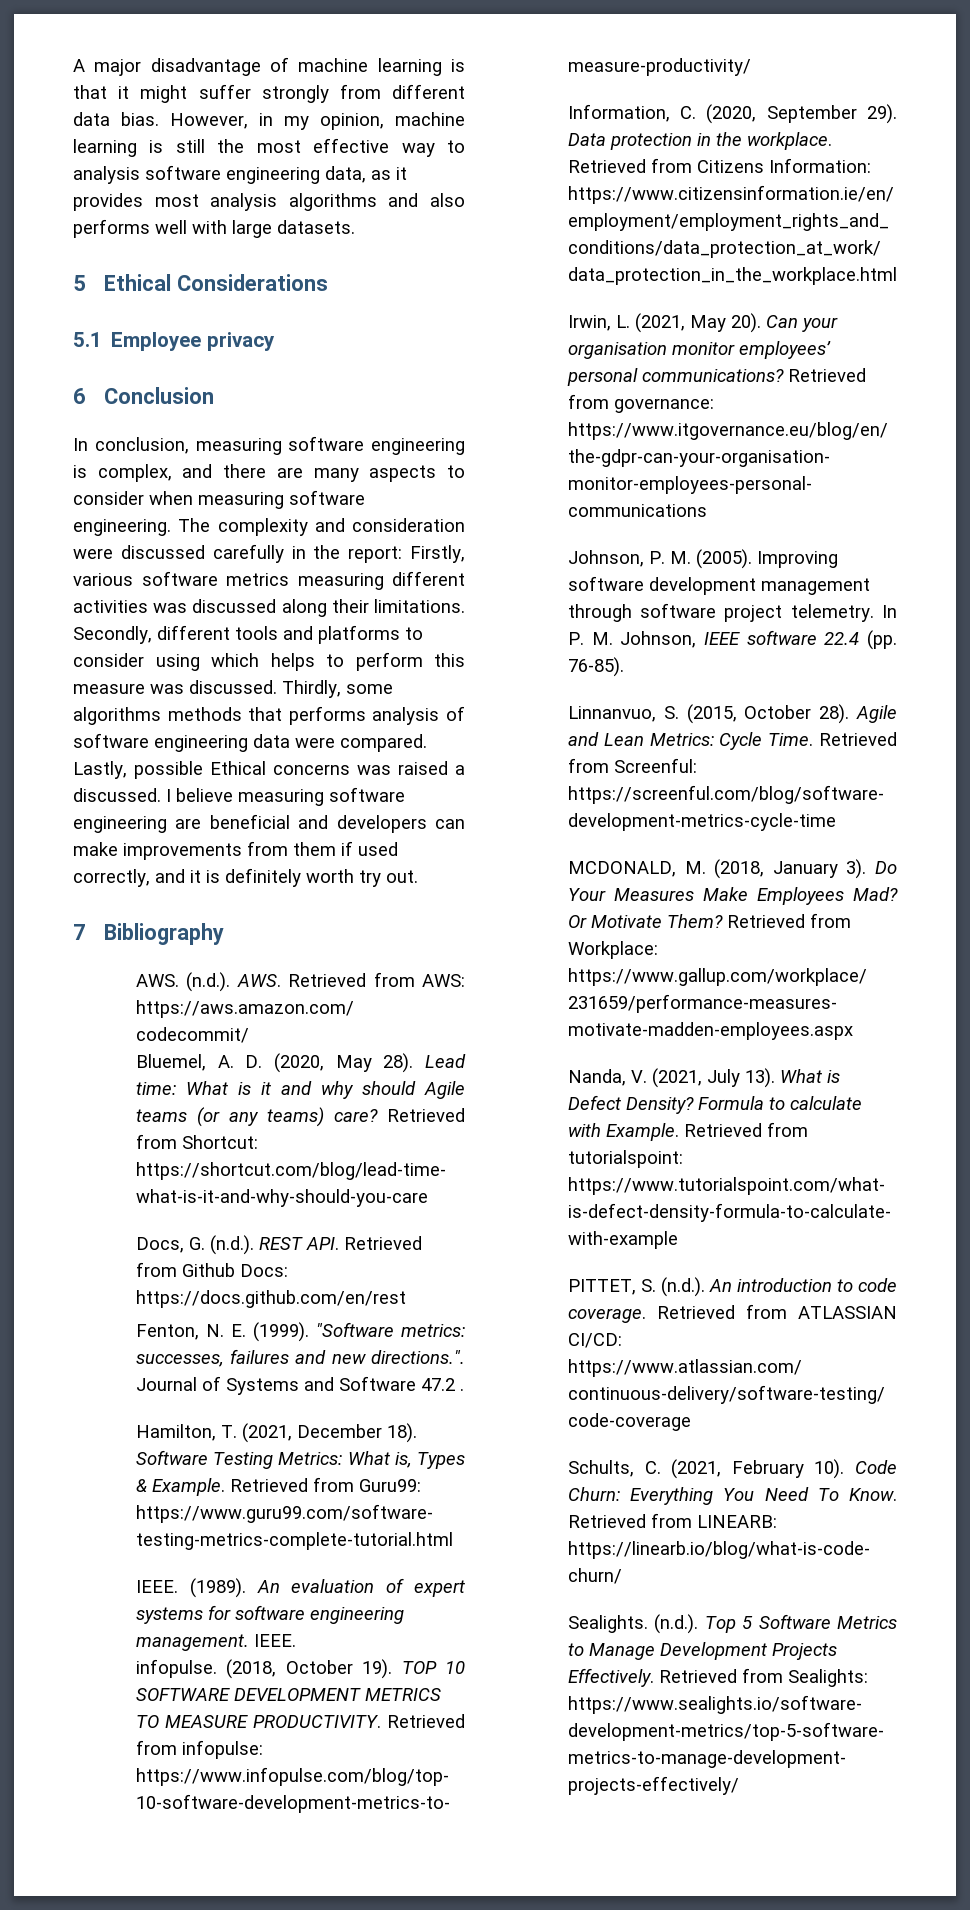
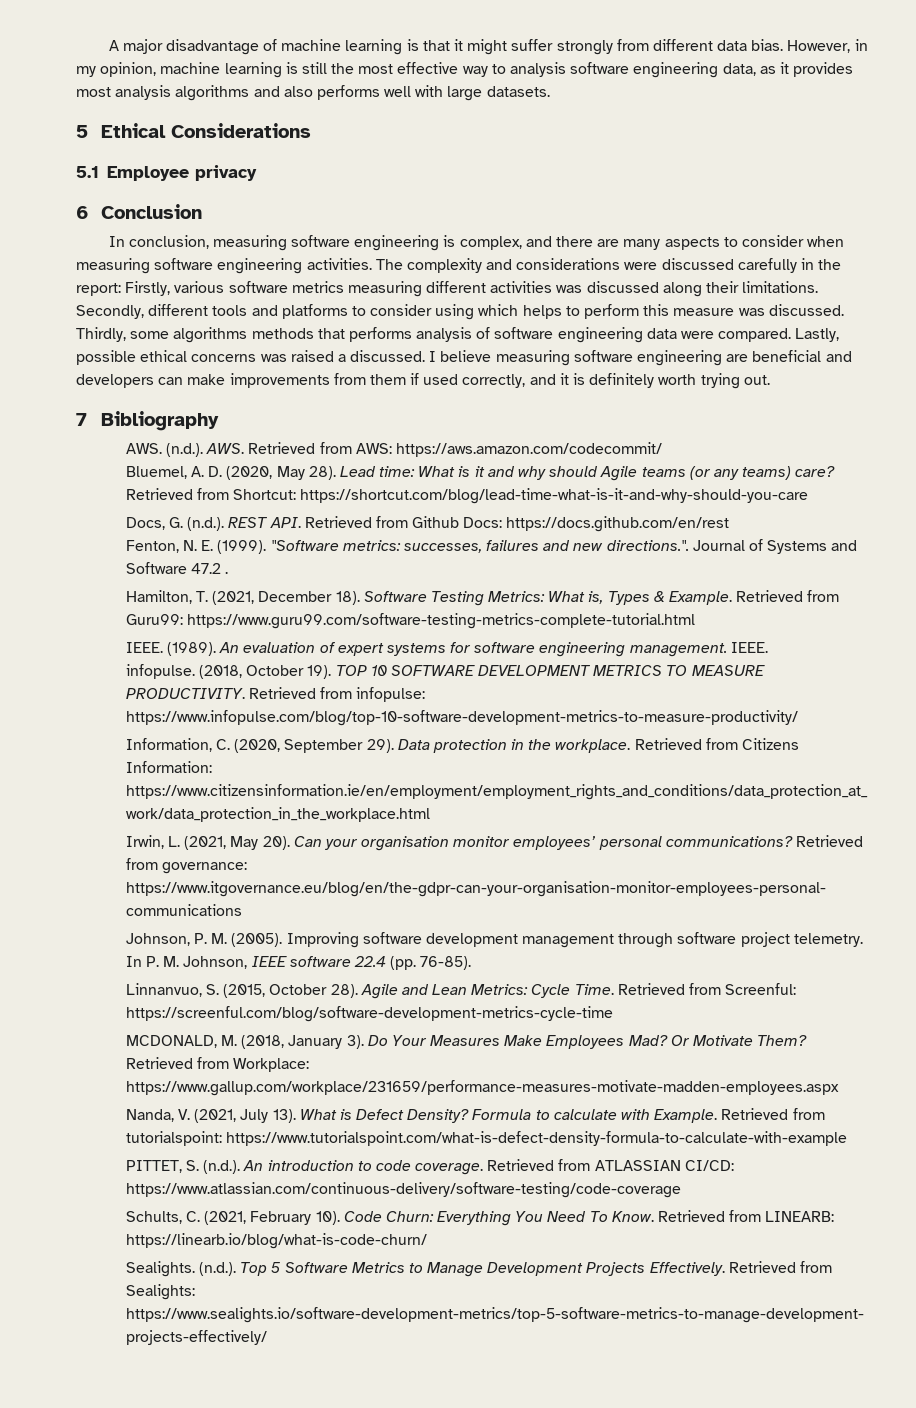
- In conclusion, measuring software engineering is complex, and there are many aspects to consider when measuring software engineering.
+ In conclusion, measuring software engineering is complex, and there are many aspects to consider when measuring software engineering activities.
- The complexity and consideration were discussed carefully in the report: Firstly, various software metrics measuring different activities was discussed along their limitations.
+ The complexity and considerations were discussed carefully in the report: Firstly, various software metrics measuring different activities was discussed along their limitations.
- Lastly, possible Ethical concerns was raised a discussed.
+ Lastly, possible ethical concerns was raised a discussed.
- I believe measuring software engineering are beneficial and developers can make improvements from them if used correctly, and it is definitely worth try out.
+ I believe measuring software engineering are beneficial and developers can make improvements from them if used correctly, and it is definitely worth trying out.

